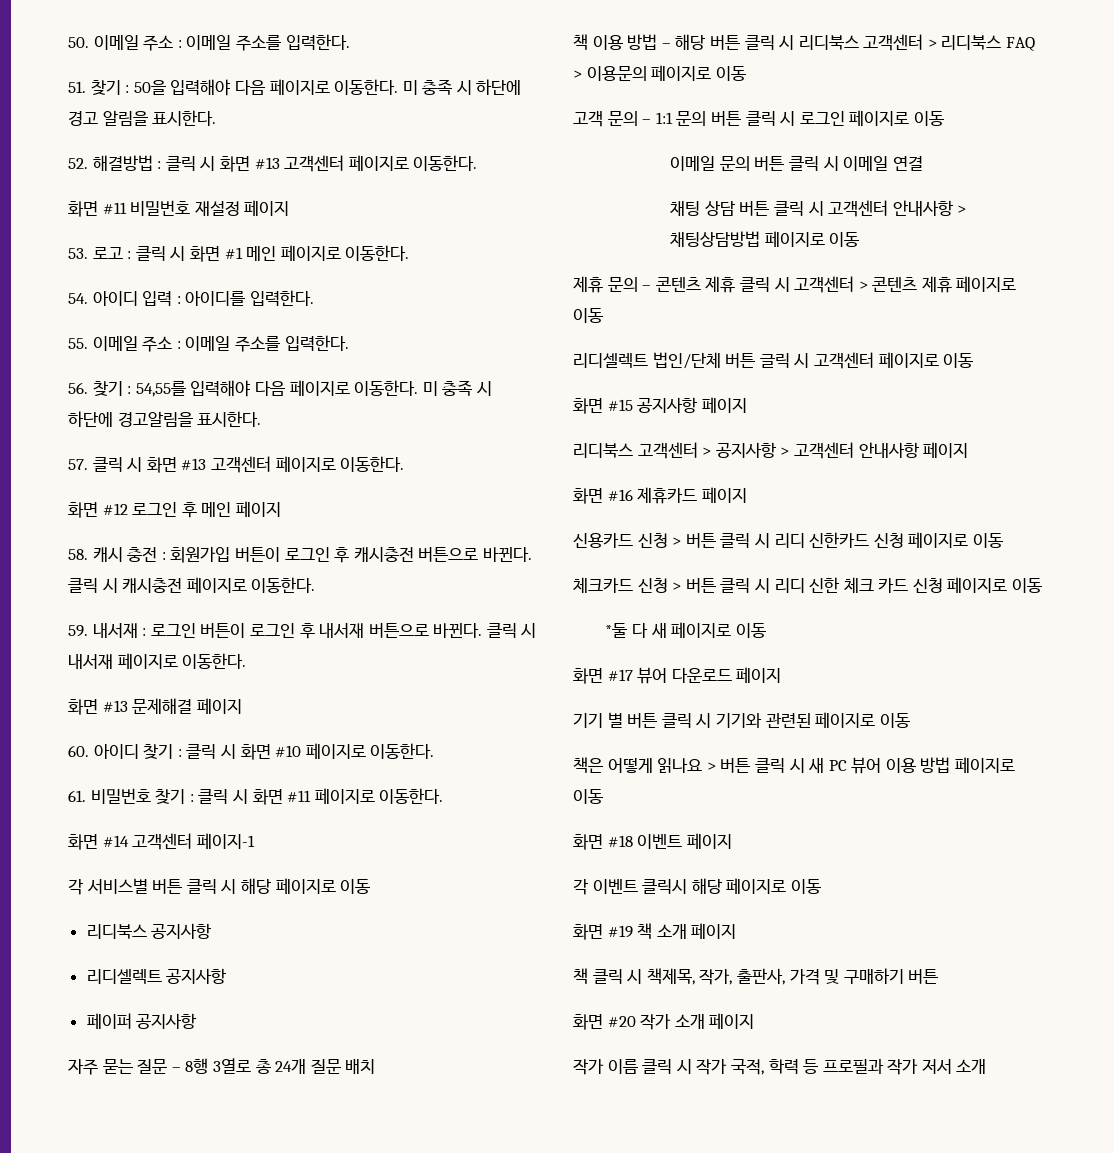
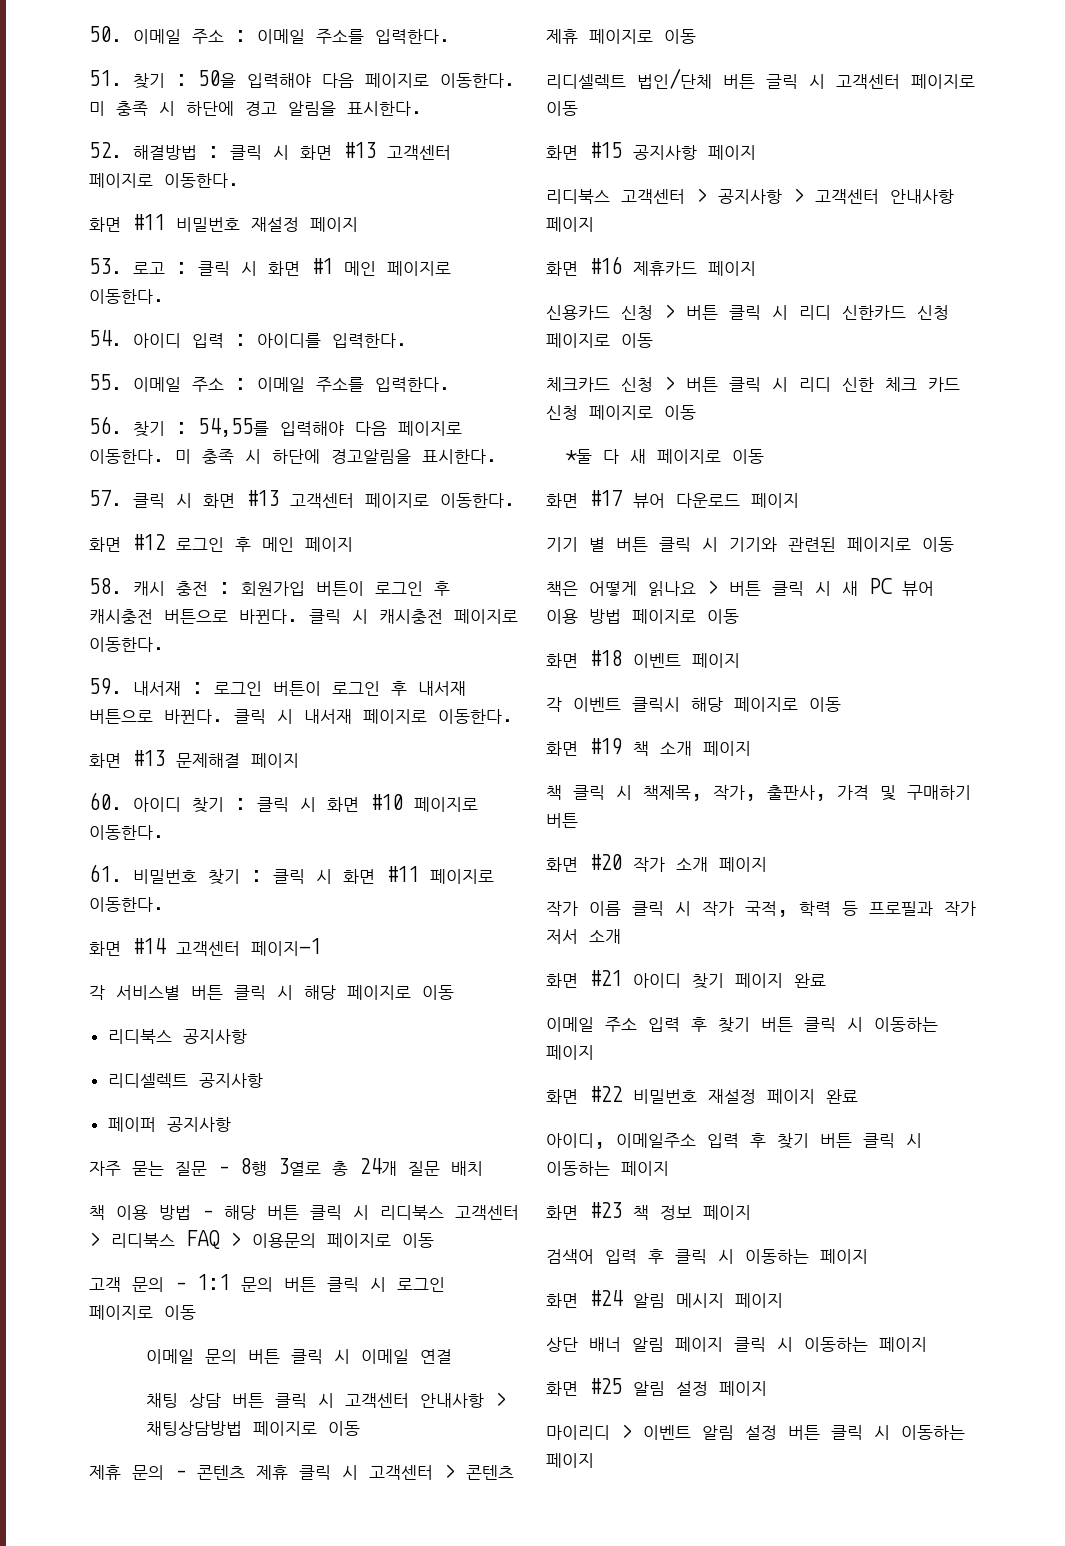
+ 화면 #21 아이디 찾기 페이지 완료
+ 이메일 주소 입력 후 찾기 버튼 클릭 시 이동하는 페이지
+ 화면 #22 비밀번호 재설정 페이지 완료
+ 아이디, 이메일주소 입력 후 찾기 버튼 클릭 시 이동하는 페이지
+ 화면 #23 책 정보 페이지
+ 검색어 입력 후 클릭 시 이동하는 페이지
+ 화면 #24 알림 메시지 페이지
+ 상단 배너 알림 페이지 클릭 시 이동하는 페이지
+ 화면 #25 알림 설정 페이지
+ 마이리디 > 이벤트 알림 설정 버튼 클릭 시 이동하는 페이지

